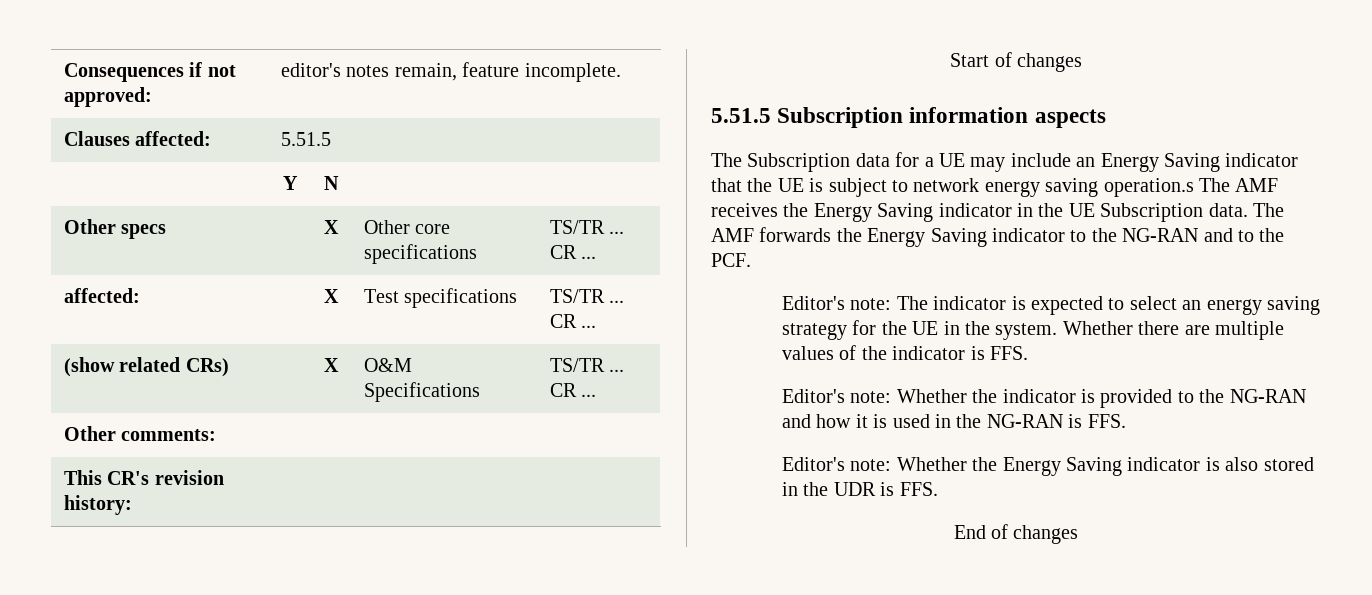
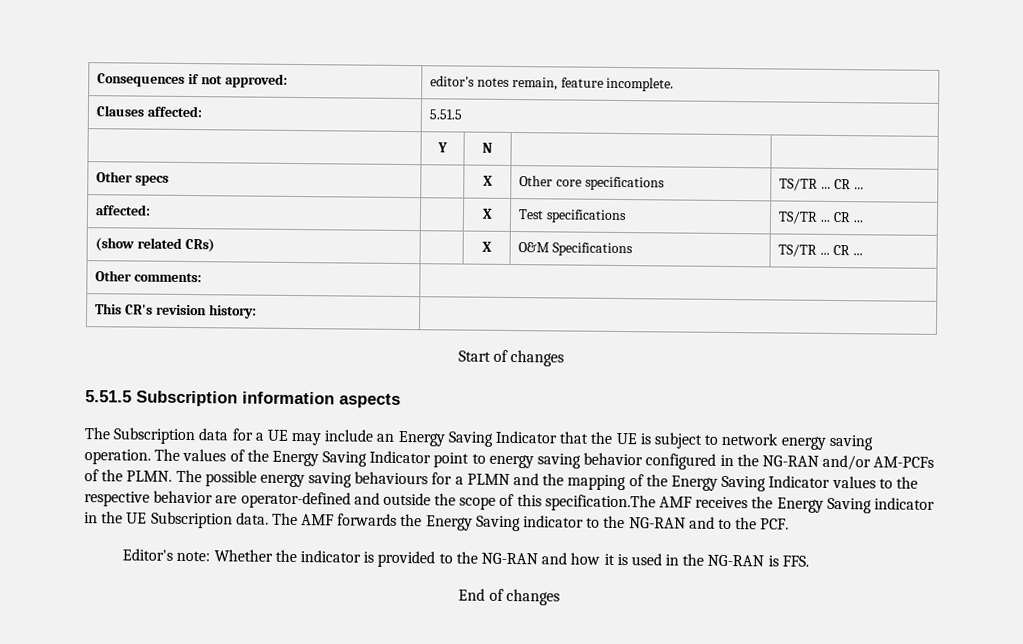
- The Subscription data for a UE may include an Energy Saving indicator that the UE is subject to network energy saving operation.s The AMF receives the Energy Saving indicator in the UE Subscription data.
+ The Subscription data for a UE may include an Energy Saving Indicator that the UE is subject to network energy saving operation. The values of the Energy Saving Indicator point to energy saving behavior configured in the NG-RAN and/or AM-PCFs of the PLMN. The possible energy saving behaviours for a PLMN and the mapping of the Energy Saving Indicator values to the respective behavior are operator-defined and outside the scope of this specification.The AMF receives the Energy Saving indicator in the UE Subscription data.
- Editor's note: The indicator is expected to select an energy saving strategy for the UE in the system. Whether there are multiple values of the indicator is FFS.
- Editor's note: Whether the Energy Saving indicator is also stored in the UDR is FFS.

